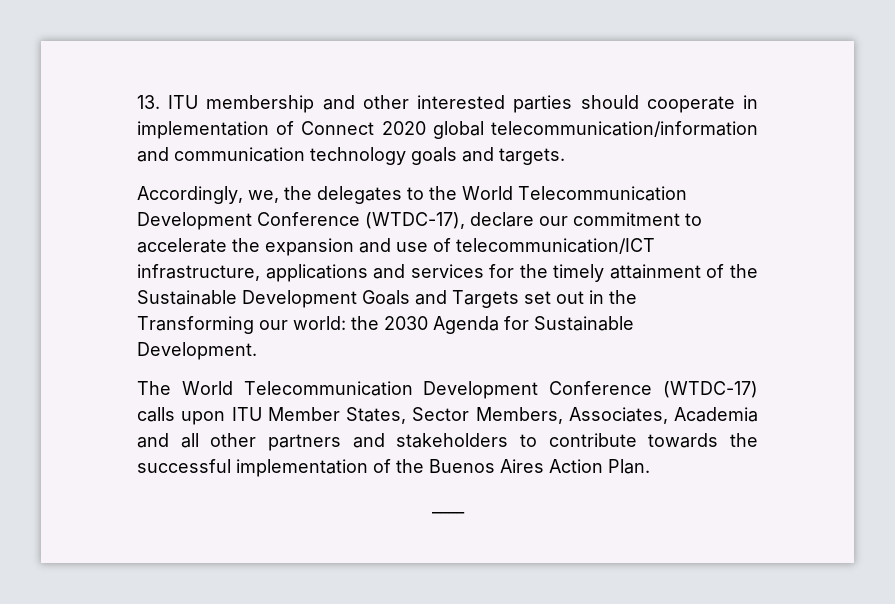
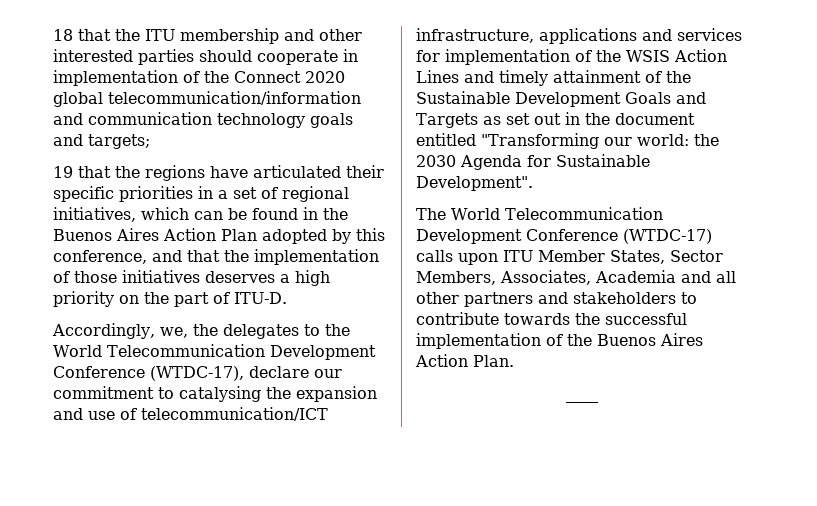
- 13. ITU membership and other interested parties should cooperate in implementation of Connect 2020 global telecommunication/information and communication technology goals and targets.
+ 18 that the ITU membership and other interested parties should cooperate in implementation of the Connect 2020 global telecommunication/information and communication technology goals and targets;
+ 19 that the regions have articulated their specific priorities in a set of regional initiatives, which can be found in the Buenos Aires Action Plan adopted by this conference, and that the implementation of those initiatives deserves a high priority on the part of ITU-D.
- Accordingly, we, the delegates to the World Telecommunication Development Conference (WTDC-17), declare our commitment to accelerate the expansion and use of telecommunication/ICT infrastructure, applications and services for the timely attainment of the Sustainable Development Goals and Targets set out in the Transforming our world: the 2030 Agenda for Sustainable Development.
+ Accordingly, we, the delegates to the World Telecommunication Development Conference (WTDC-17), declare our commitment to catalysing the expansion and use of telecommunication/ICT infrastructure, applications and services for implementation of the WSIS Action Lines and timely attainment of the Sustainable Development Goals and Targets as set out in the document entitled "Transforming our world: the 2030 Agenda for Sustainable Development".

